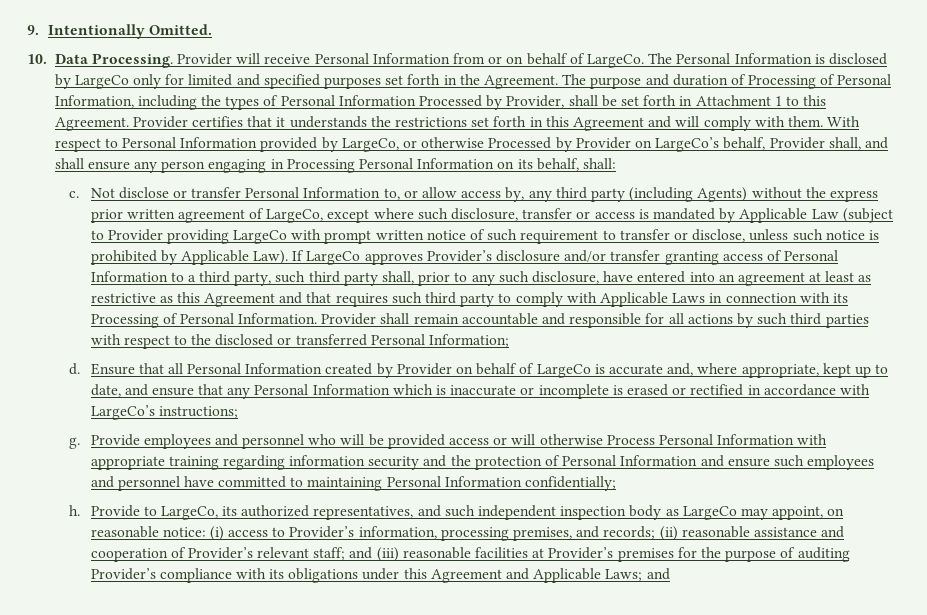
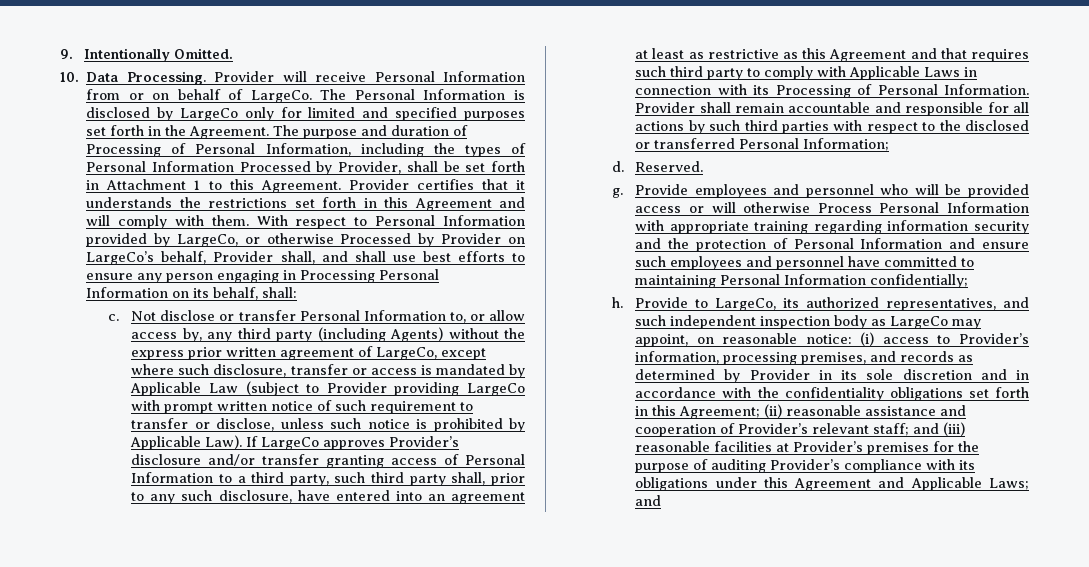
- With respect to Personal Information provided by LargeCo, or otherwise Processed by Provider on LargeCo’s behalf, Provider shall, and shall ensure any person engaging in Processing Personal Information on its behalf, shall:
+ With respect to Personal Information provided by LargeCo, or otherwise Processed by Provider on LargeCo’s behalf, Provider shall, and shall use best efforts to ensure any person engaging in Processing Personal Information on its behalf, shall:
- Ensure that all Personal Information created by Provider on behalf of LargeCo is accurate and, where appropriate, kept up to date, and ensure that any Personal Information which is inaccurate or incomplete is erased or rectified in accordance with LargeCo’s instructions;
+ Reserved.
- Provide to LargeCo, its authorized representatives, and such independent inspection body as LargeCo may appoint, on reasonable notice: (i) access to Provider’s information, processing premises, and records; (ii) reasonable assistance and cooperation of Provider’s relevant staff; and (iii) reasonable facilities at Provider’s premises for the purpose of auditing Provider’s compliance with its obligations under this Agreement and Applicable Laws; and
+ Provide to LargeCo, its authorized representatives, and such independent inspection body as LargeCo may appoint, on reasonable notice: (i) access to Provider’s information, processing premises, and records as determined by Provider in its sole discretion and in accordance with the confidentiality obligations set forth in this Agreement; (ii) reasonable assistance and cooperation of Provider’s relevant staff; and (iii) reasonable facilities at Provider’s premises for the purpose of auditing Provider’s compliance with its obligations under this Agreement and Applicable Laws; and

